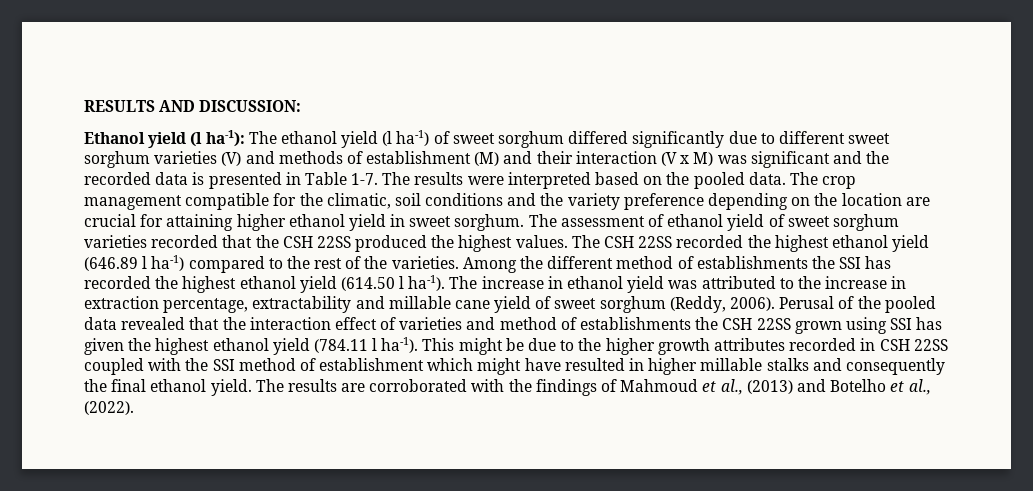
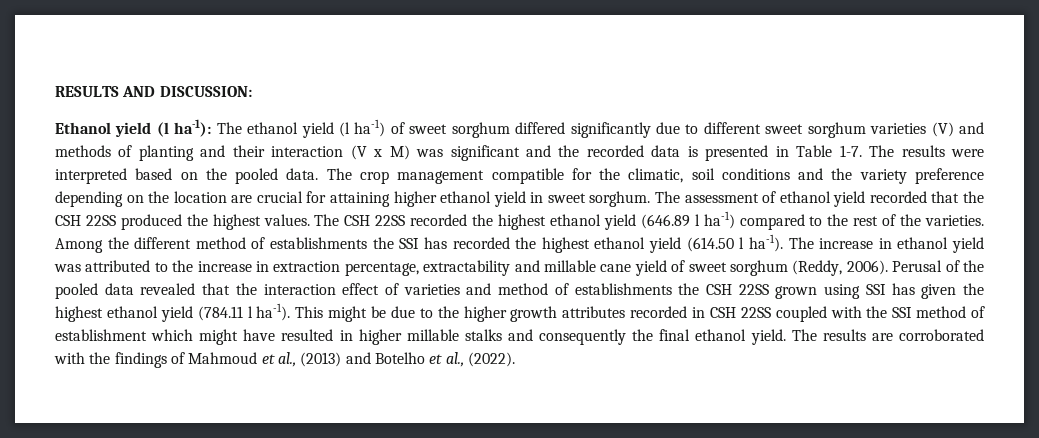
- Ethanol yield (l ha-1): The ethanol yield (l ha-1) of sweet sorghum differed significantly due to different sweet sorghum varieties (V) and methods of establishment (M) and their interaction (V x M) was significant and the recorded data is presented in Table 1-7.
+ Ethanol yield (l ha-1): The ethanol yield (l ha-1) of sweet sorghum differed significantly due to different sweet sorghum varieties (V) and methods of planting and their interaction (V x M) was significant and the recorded data is presented in Table 1-7.
- The assessment of ethanol yield of sweet sorghum varieties recorded that the CSH 22SS produced the highest values.
+ The assessment of ethanol yield recorded that the CSH 22SS produced the highest values.

